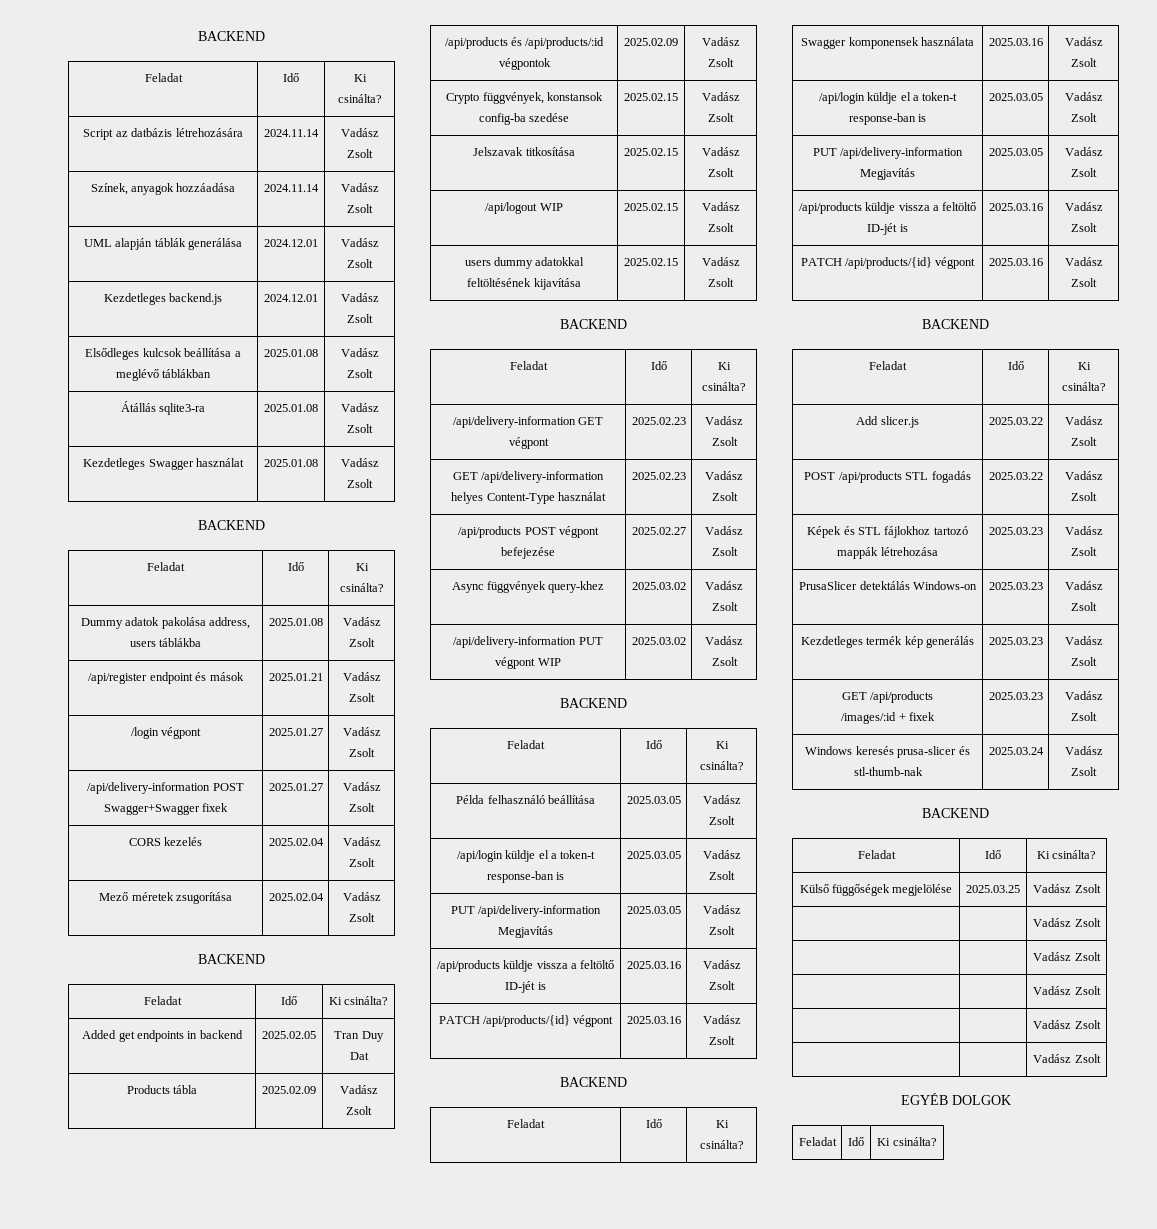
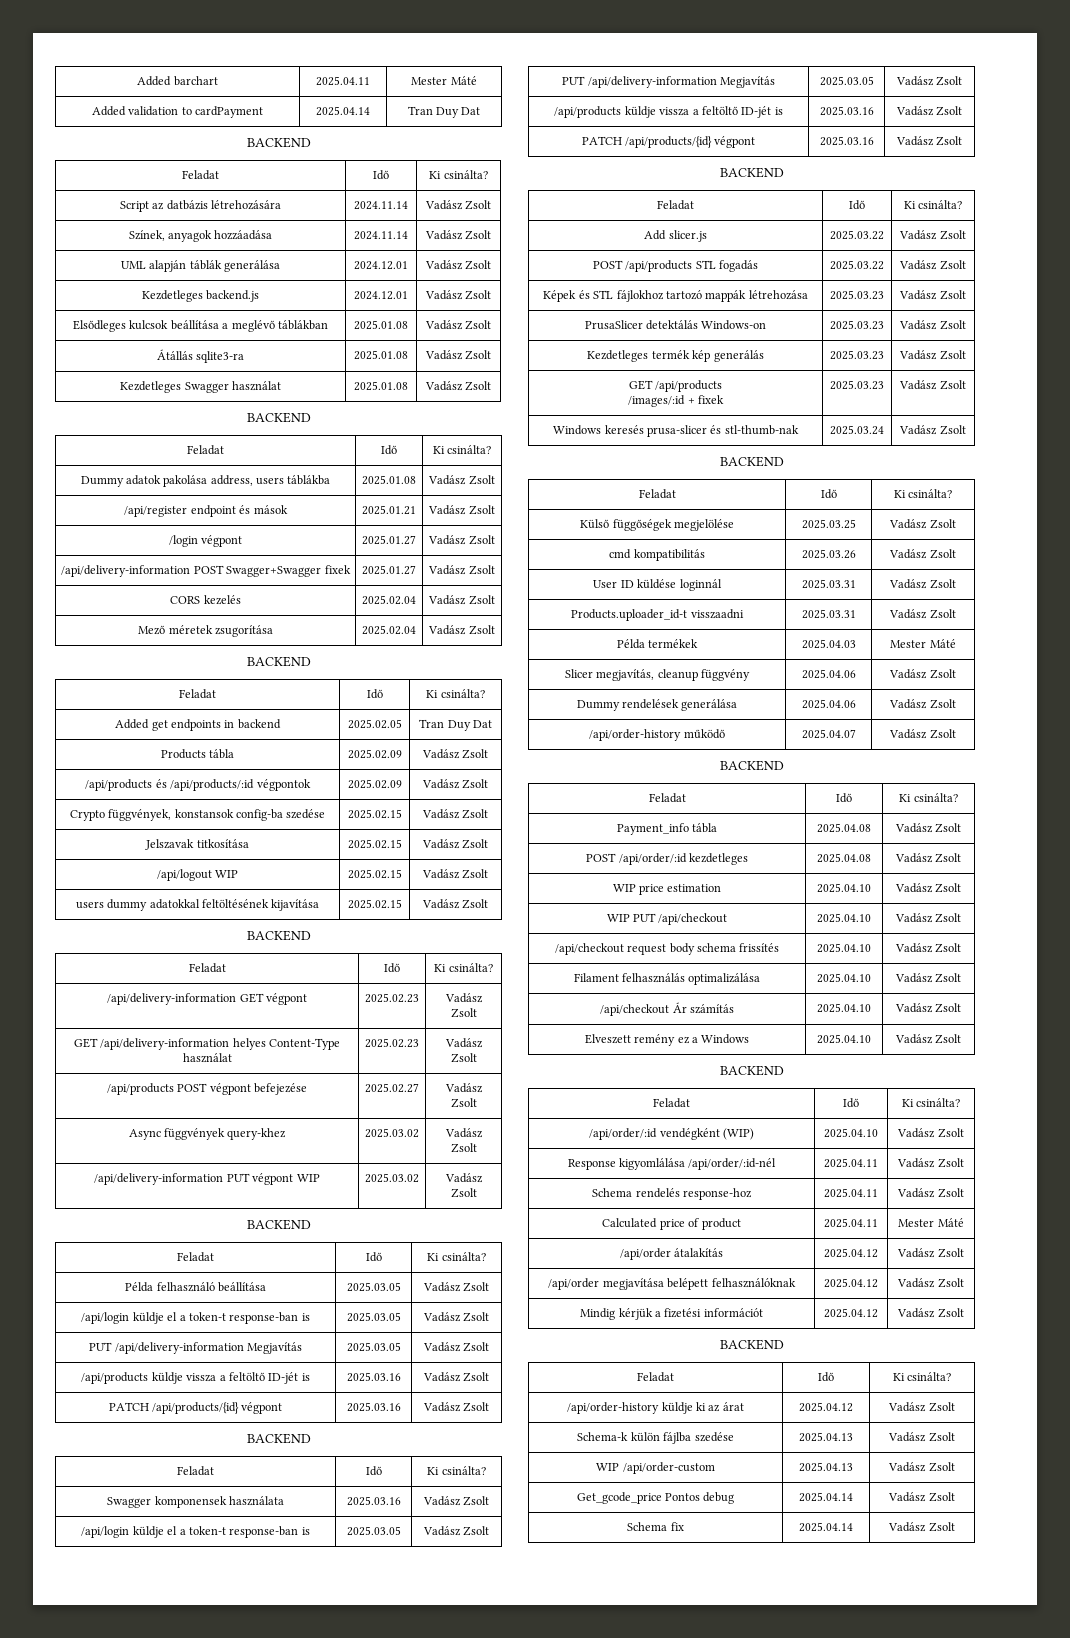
+ Added barchart | 2025.04.11 | Mester Máté
+ Added validation to cardPayment | 2025.04.14 | Tran Duy Dat
  Külső függőségek megjelölése | 2025.03.25 | Vadász Zsolt
- | | Vadász Zsolt
- | | Vadász Zsolt
- | | Vadász Zsolt
- | | Vadász Zsolt
- | | Vadász Zsolt
- EGYÉB DOLGOK
+ cmd kompatibilitás | 2025.03.26 | Vadász Zsolt
+ User ID küldése loginnál | 2025.03.31 | Vadász Zsolt
+ Products.uploader_id-t visszaadni | 2025.03.31 | Vadász Zsolt
+ Példa termékek | 2025.04.03 | Mester Máté
+ Slicer megjavítás, cleanup függvény | 2025.04.06 | Vadász Zsolt
+ Dummy rendelések generálása | 2025.04.06 | Vadász Zsolt
+ /api/order-history működő | 2025.04.07 | Vadász Zsolt
+ BACKEND
  Feladat | Idő | Ki csinálta?
+ Payment_info tábla | 2025.04.08 | Vadász Zsolt
+ POST /api/order/:id kezdetleges | 2025.04.08 | Vadász Zsolt
+ WIP price estimation | 2025.04.10 | Vadász Zsolt
+ WIP PUT /api/checkout | 2025.04.10 | Vadász Zsolt
+ /api/checkout request body schema frissítés | 2025.04.10 | Vadász Zsolt
+ Filament felhasználás optimalizálása | 2025.04.10 | Vadász Zsolt
+ /api/checkout Ár számítás | 2025.04.10 | Vadász Zsolt
+ Elveszett remény ez a Windows | 2025.04.10 | Vadász Zsolt
+ BACKEND
+ Feladat | Idő | Ki csinálta?
+ /api/order/:id vendégként (WIP) | 2025.04.10 | Vadász Zsolt
+ Response kigyomlálása /api/order/:id-nél | 2025.04.11 | Vadász Zsolt
+ Schema rendelés response-hoz | 2025.04.11 | Vadász Zsolt
+ Calculated price of product | 2025.04.11 | Mester Máté
+ /api/order átalakítás | 2025.04.12 | Vadász Zsolt
+ /api/order megjavítása belépett felhasználóknak | 2025.04.12 | Vadász Zsolt
+ Mindig kérjük a fizetési információt | 2025.04.12 | Vadász Zsolt
+ BACKEND
+ Feladat | Idő | Ki csinálta?
+ /api/order-history küldje ki az árat | 2025.04.12 | Vadász Zsolt
+ Schema-k külön fájlba szedése | 2025.04.13 | Vadász Zsolt
+ WIP /api/order-custom | 2025.04.13 | Vadász Zsolt
+ Get_gcode_price Pontos debug | 2025.04.14 | Vadász Zsolt
+ Schema fix | 2025.04.14 | Vadász Zsolt

